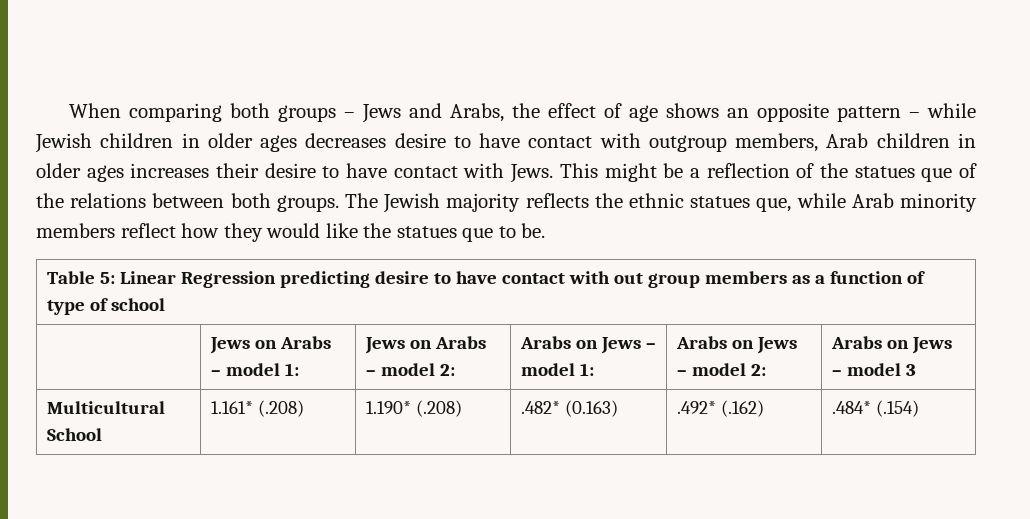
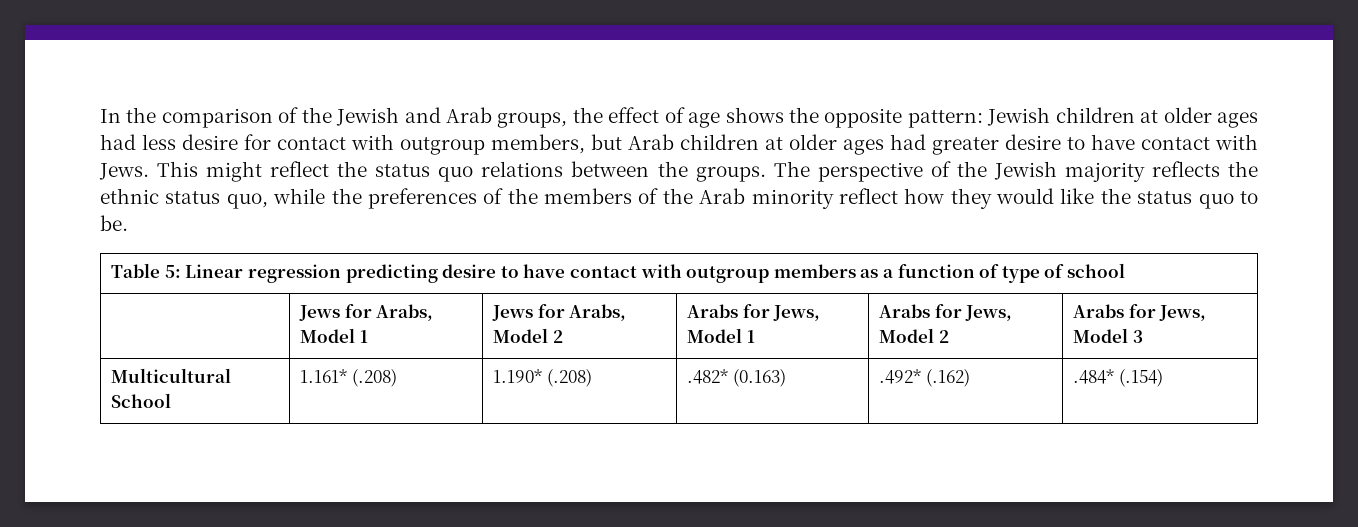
- When comparing both groups – Jews and Arabs, the effect of age shows an opposite pattern – while Jewish children in older ages decreases desire to have contact with outgroup members, Arab children in older ages increases their desire to have contact with Jews.
+ In the comparison of the Jewish and Arab groups, the effect of age shows the opposite pattern: Jewish children at older ages had less desire for contact with outgroup members, but Arab children at older ages had greater desire to have contact with Jews.
- This might be a reflection of the statues que of the relations between both groups. The Jewish majority reflects the ethnic statues que, while Arab minority members reflect how they would like the statues que to be.
+ This might reflect the status quo relations between the groups. The perspective of the Jewish majority reflects the ethnic status quo, while the preferences of the members of the Arab minority reflect how they would like the status quo to be.
- Table 5: Linear Regression predicting desire to have contact with out group members as a function of type of school
+ Table 5: Linear regression predicting desire to have contact with outgroup members as a function of type of school
- | Jews on Arabs – model 1: | Jews on Arabs – model 2: | Arabs on Jews – model 1: | Arabs on Jews – model 2: | Arabs on Jews – model 3
+ | Jews for Arabs, Model 1 | Jews for Arabs, Model 2 | Arabs for Jews, Model 1 | Arabs for Jews, Model 2 | Arabs for Jews, Model 3

